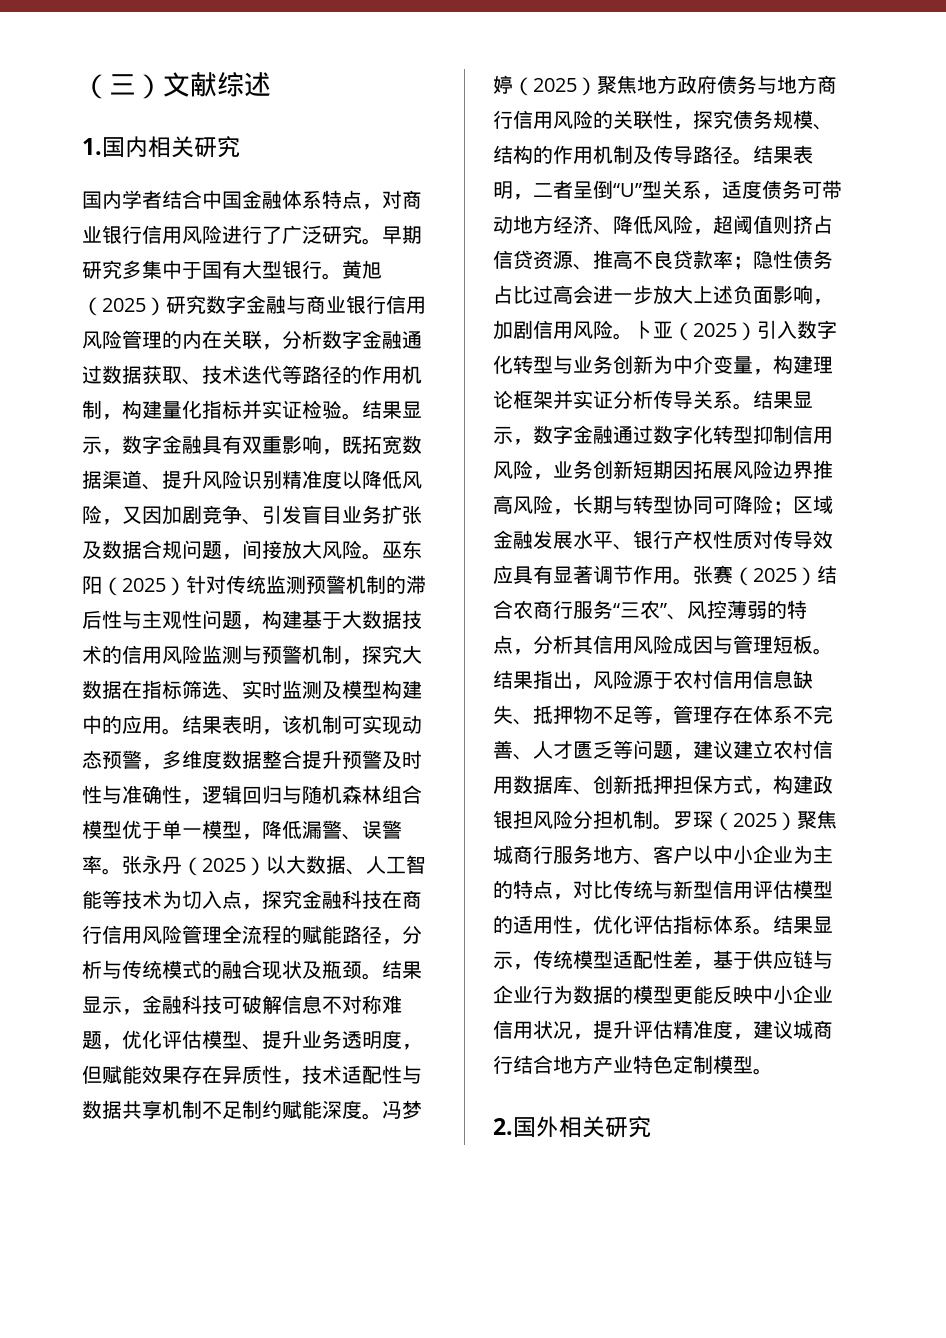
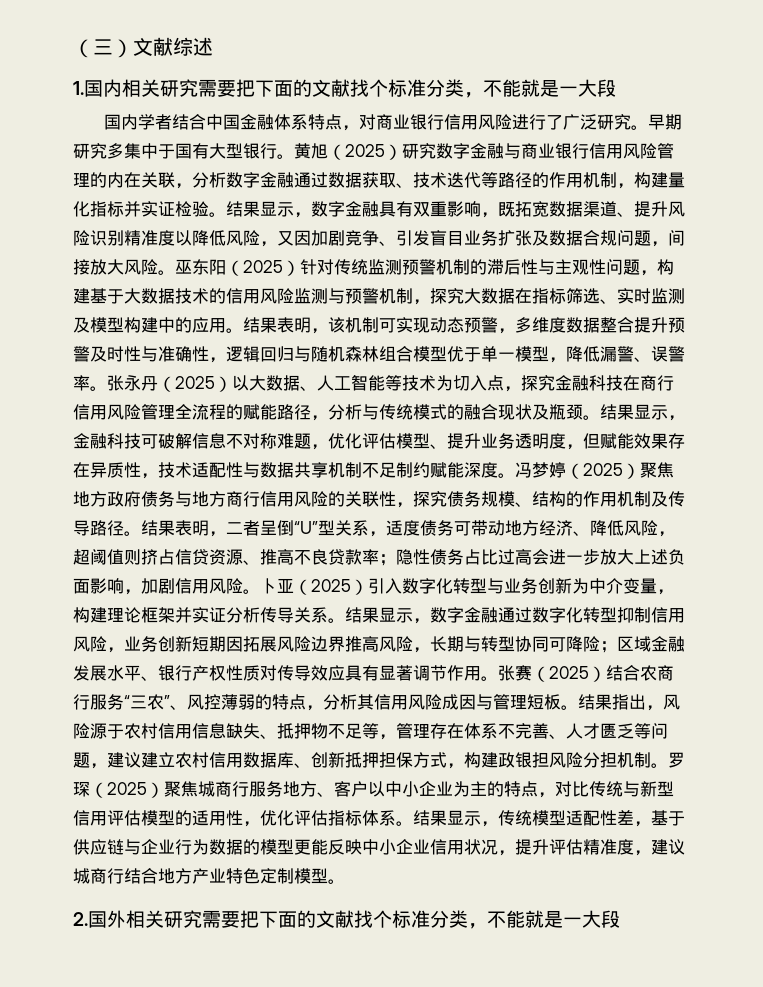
- 1.国内相关研究
+ 1.国内相关研究需要把下面的文献找个标准分类，不能就是一大段
- 2.国外相关研究
+ 2.国外相关研究需要把下面的文献找个标准分类，不能就是一大段

